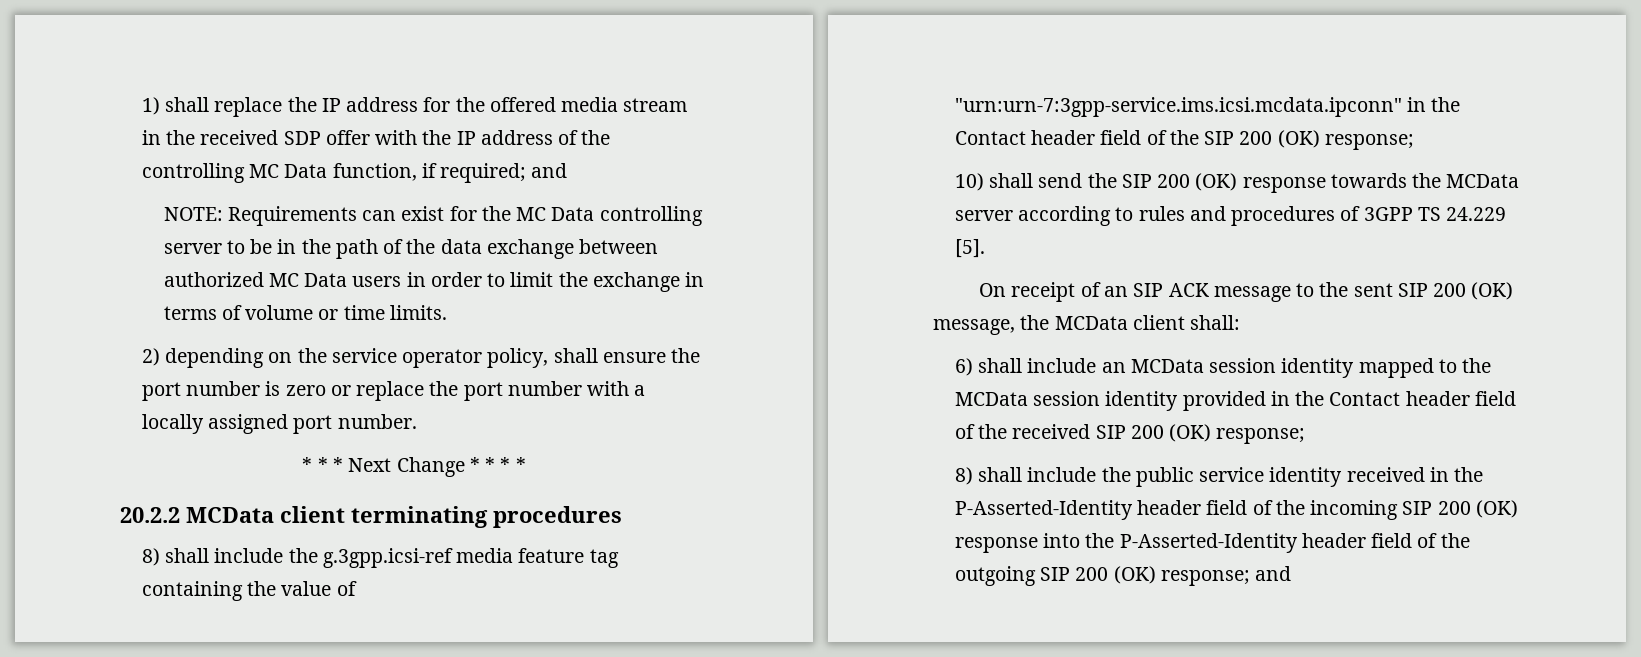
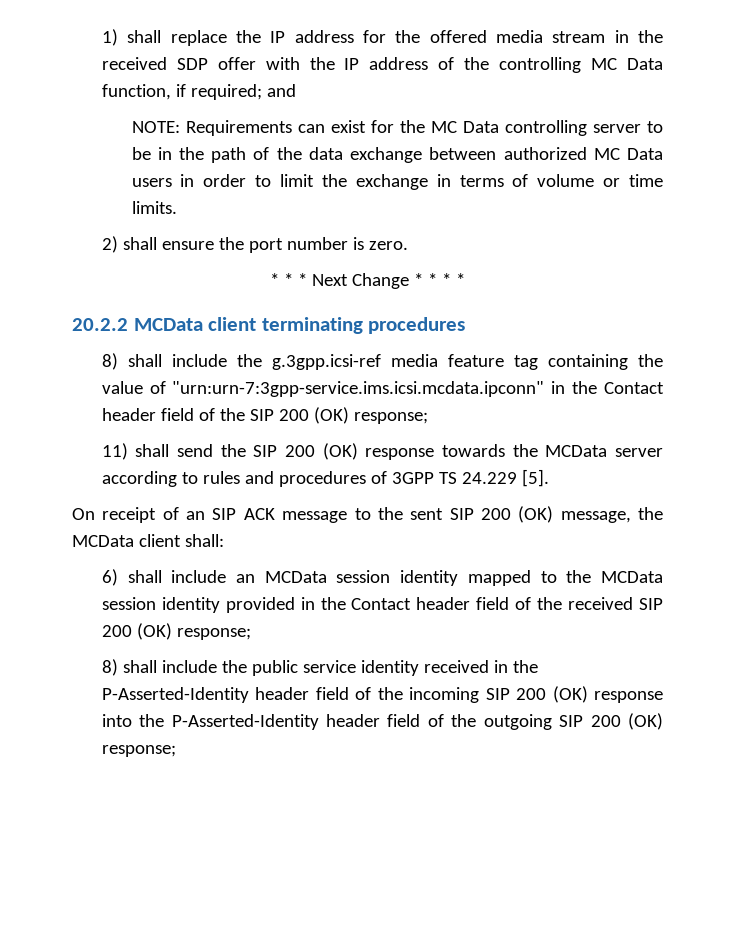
- 2) depending on the service operator policy, shall ensure the port number is zero or replace the port number with a locally assigned port number.
+ 2) shall ensure the port number is zero.
- 10) shall send the SIP 200 (OK) response towards the MCData server according to rules and procedures of 3GPP TS 24.229 [5].
+ 11) shall send the SIP 200 (OK) response towards the MCData server according to rules and procedures of 3GPP TS 24.229 [5].
- 8) shall include the public service identity received in the P-Asserted-Identity header field of the incoming SIP 200 (OK) response into the P-Asserted-Identity header field of the outgoing SIP 200 (OK) response; and
+ 8) shall include the public service identity received in the P-Asserted-Identity header field of the incoming SIP 200 (OK) response into the P-Asserted-Identity header field of the outgoing SIP 200 (OK) response;

